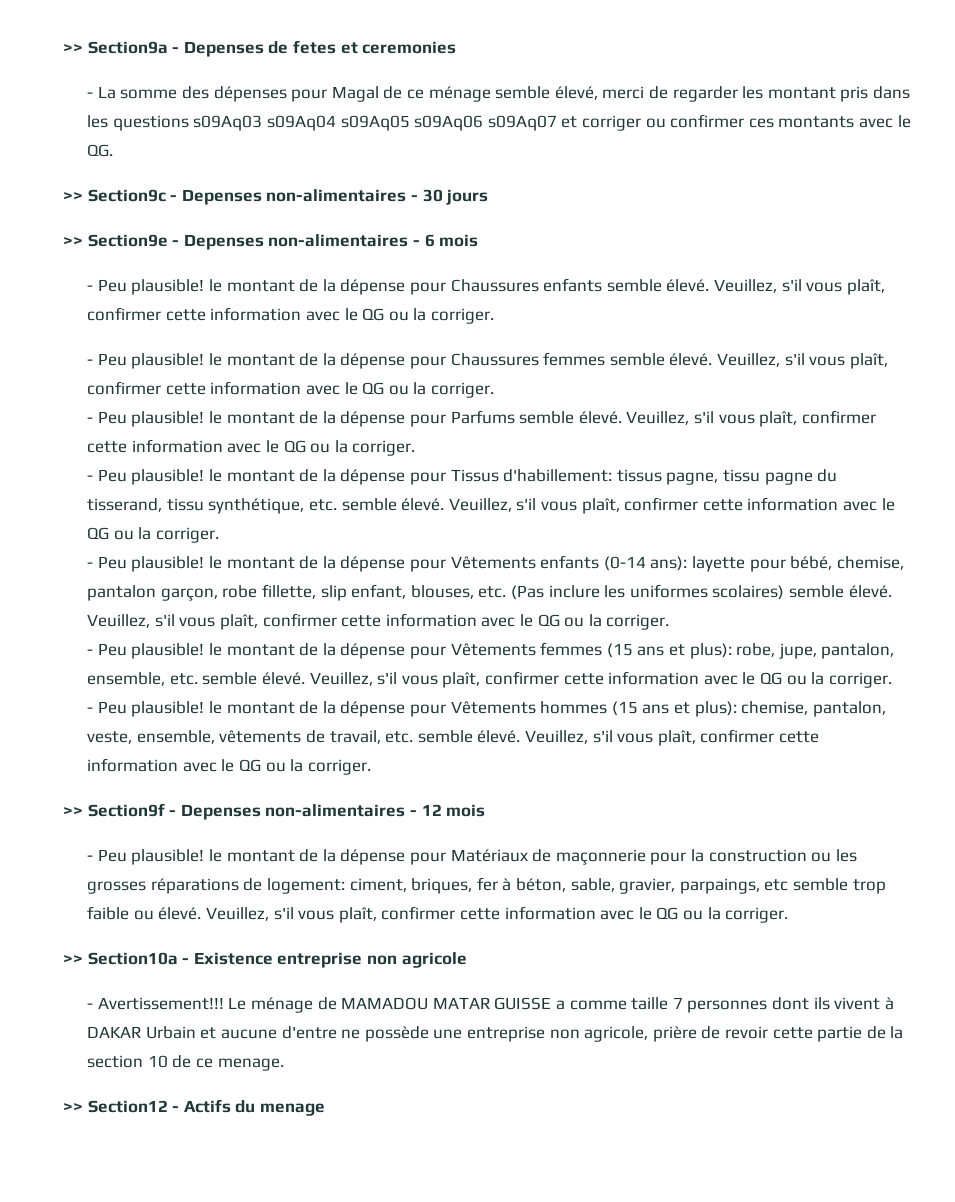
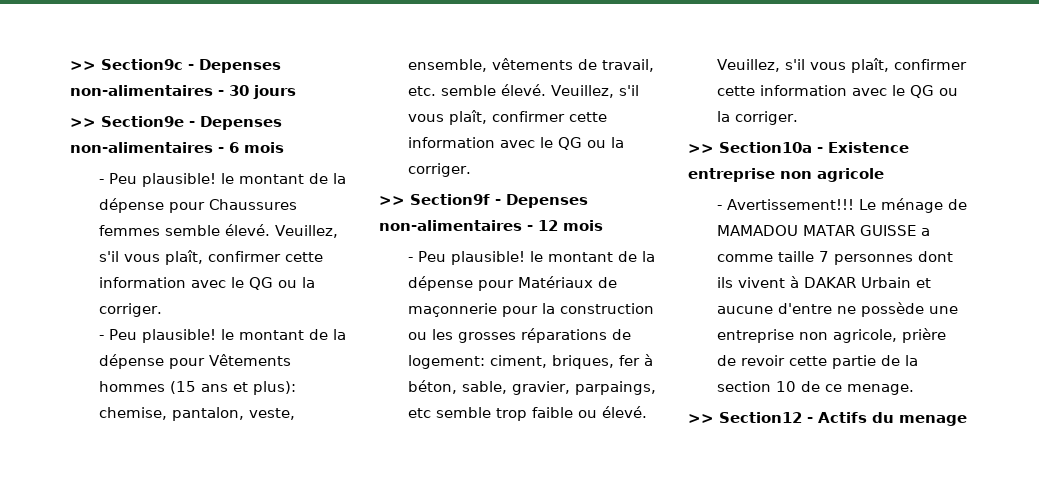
- >> Section9a - Depenses de fetes et ceremonies
- - La somme des dépenses pour Magal de ce ménage semble élevé, merci de regarder les montant pris dans les questions s09Aq03 s09Aq04 s09Aq05 s09Aq06 s09Aq07 et corriger ou confirmer ces montants avec le QG.
- - Peu plausible! le montant de la dépense pour Chaussures enfants semble élevé. Veuillez, s'il vous plaît, confirmer cette information avec le QG ou la corriger.
- - Peu plausible! le montant de la dépense pour Parfums semble élevé. Veuillez, s'il vous plaît, confirmer cette information avec le QG ou la corriger.
- - Peu plausible! le montant de la dépense pour Tissus d'habillement: tissus pagne, tissu pagne du tisserand, tissu synthétique, etc. semble élevé. Veuillez, s'il vous plaît, confirmer cette information avec le QG ou la corriger.
- - Peu plausible! le montant de la dépense pour Vêtements enfants (0-14 ans): layette pour bébé, chemise, pantalon garçon, robe fillette, slip enfant, blouses, etc. (Pas inclure les uniformes scolaires) semble élevé. Veuillez, s'il vous plaît, confirmer cette information avec le QG ou la corriger.
- - Peu plausible! le montant de la dépense pour Vêtements femmes (15 ans et plus): robe, jupe, pantalon, ensemble, etc. semble élevé. Veuillez, s'il vous plaît, confirmer cette information avec le QG ou la corriger.

